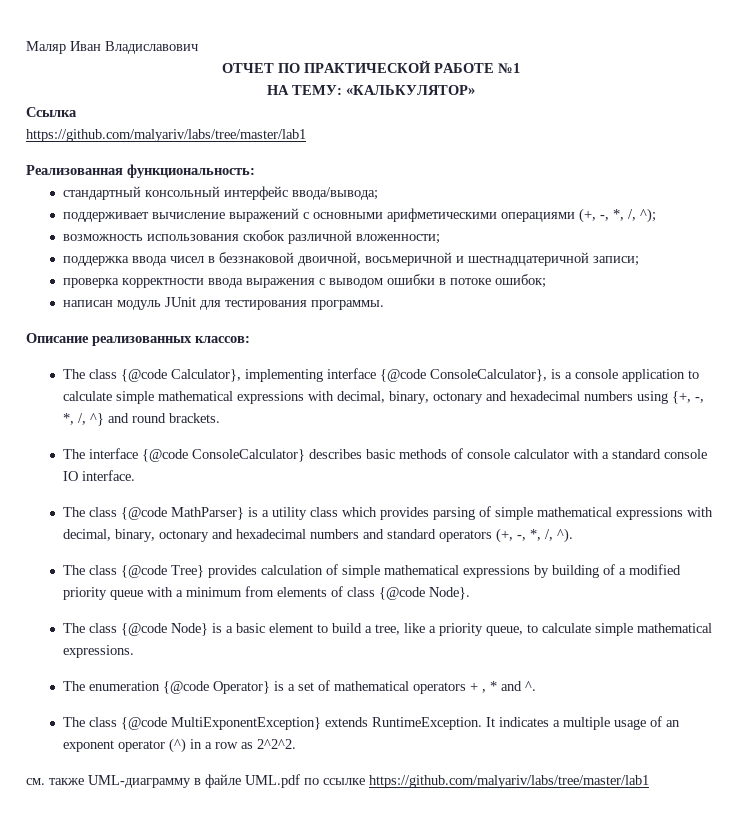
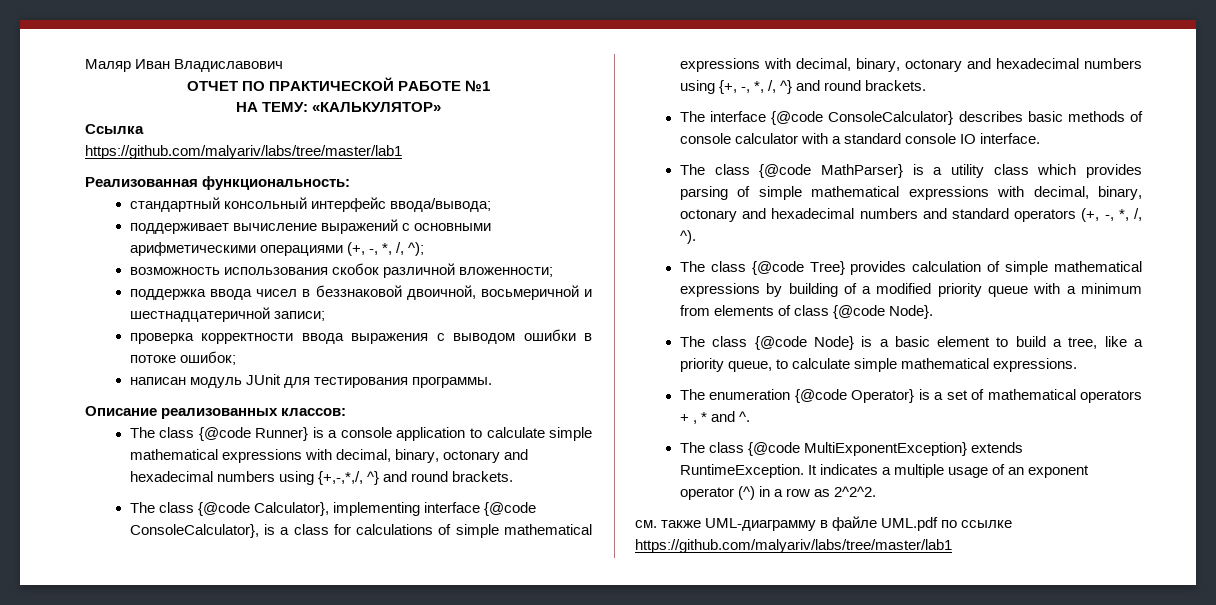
+ The class {@code Runner} is a console application to calculate simple mathematical expressions with decimal, binary, octonary and hexadecimal numbers using {+,-,*,/, ^} and round brackets.
- The class {@code Calculator}, implementing interface {@code ConsoleCalculator}, is a console application to calculate simple mathematical expressions with decimal, binary, octonary and hexadecimal numbers using {+, -, *, /, ^} and round brackets.
+ The class {@code Calculator}, implementing interface {@code ConsoleCalculator}, is a class for calculations of simple mathematical expressions with decimal, binary, octonary and hexadecimal numbers using {+, -, *, /, ^} and round brackets.

